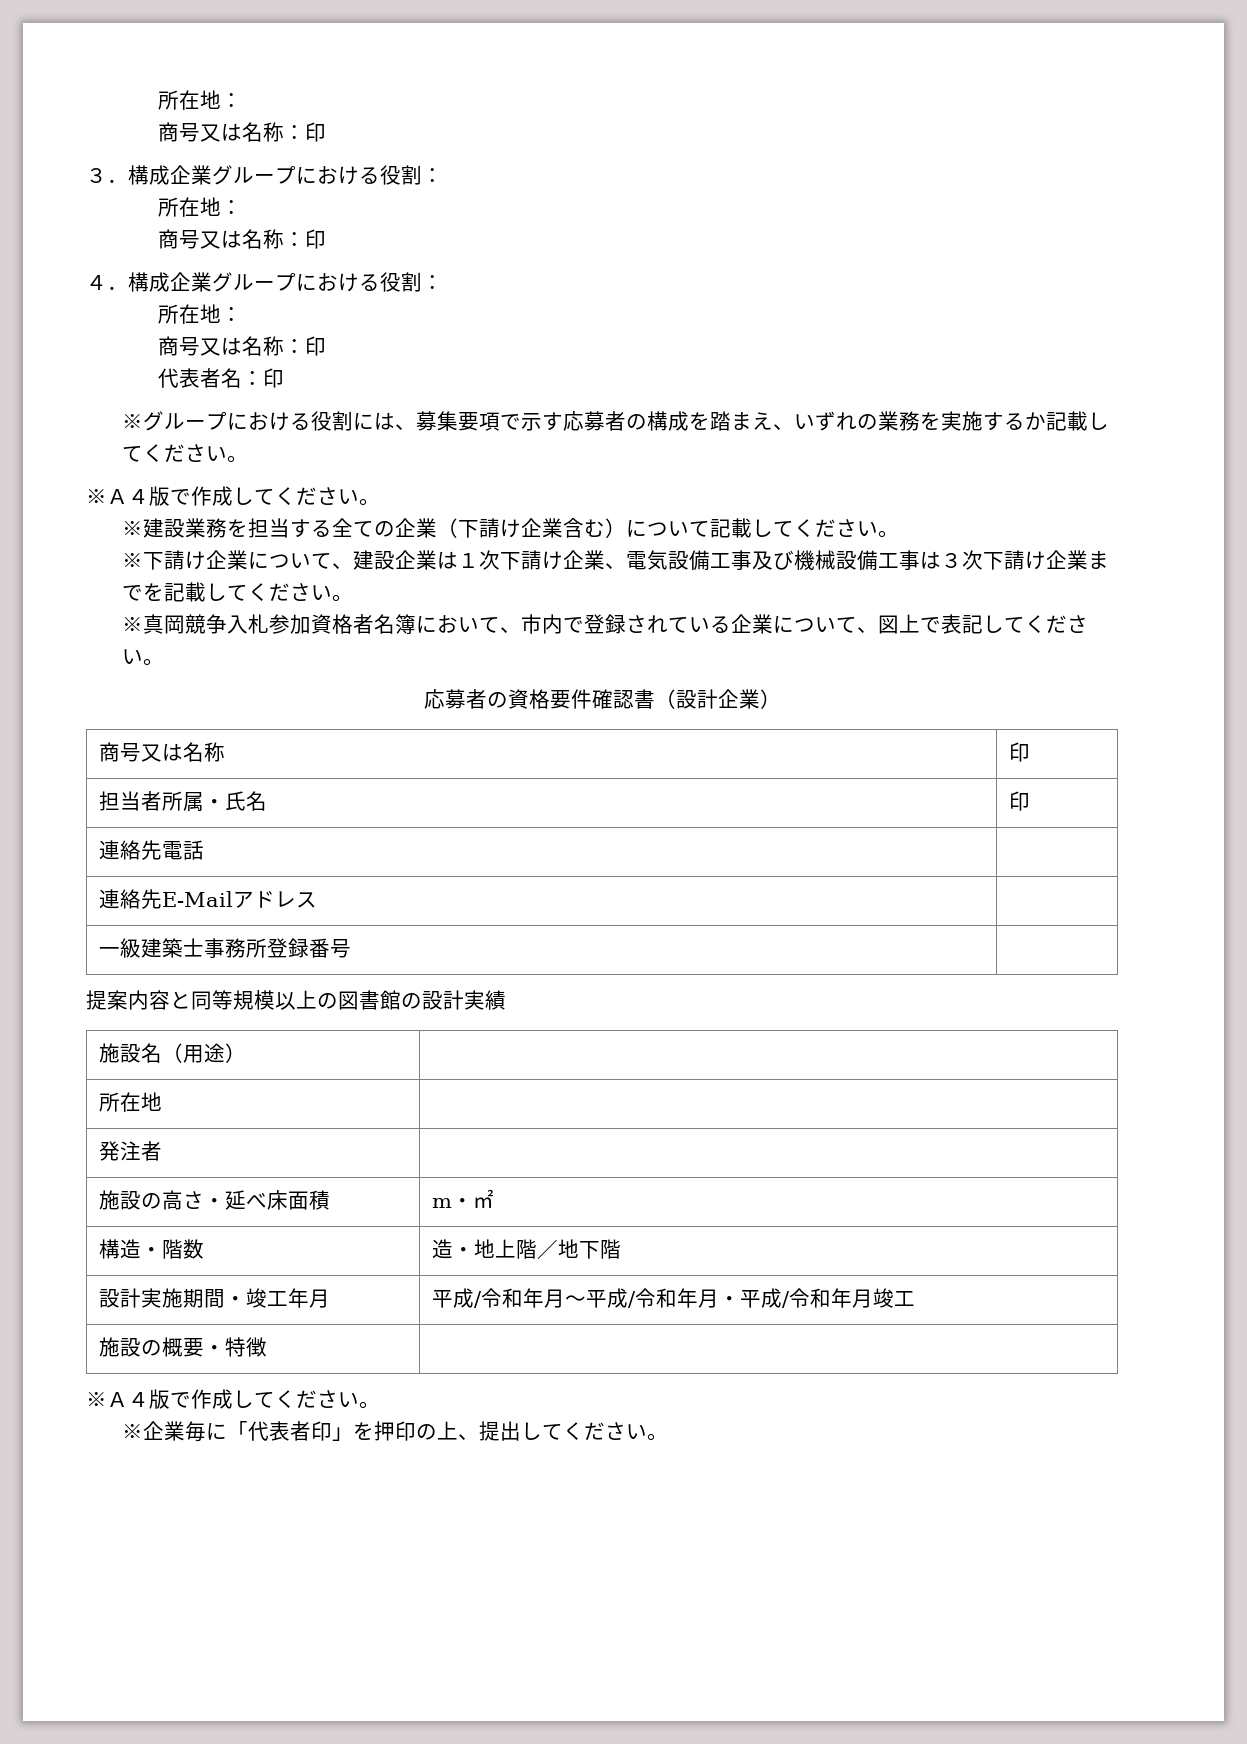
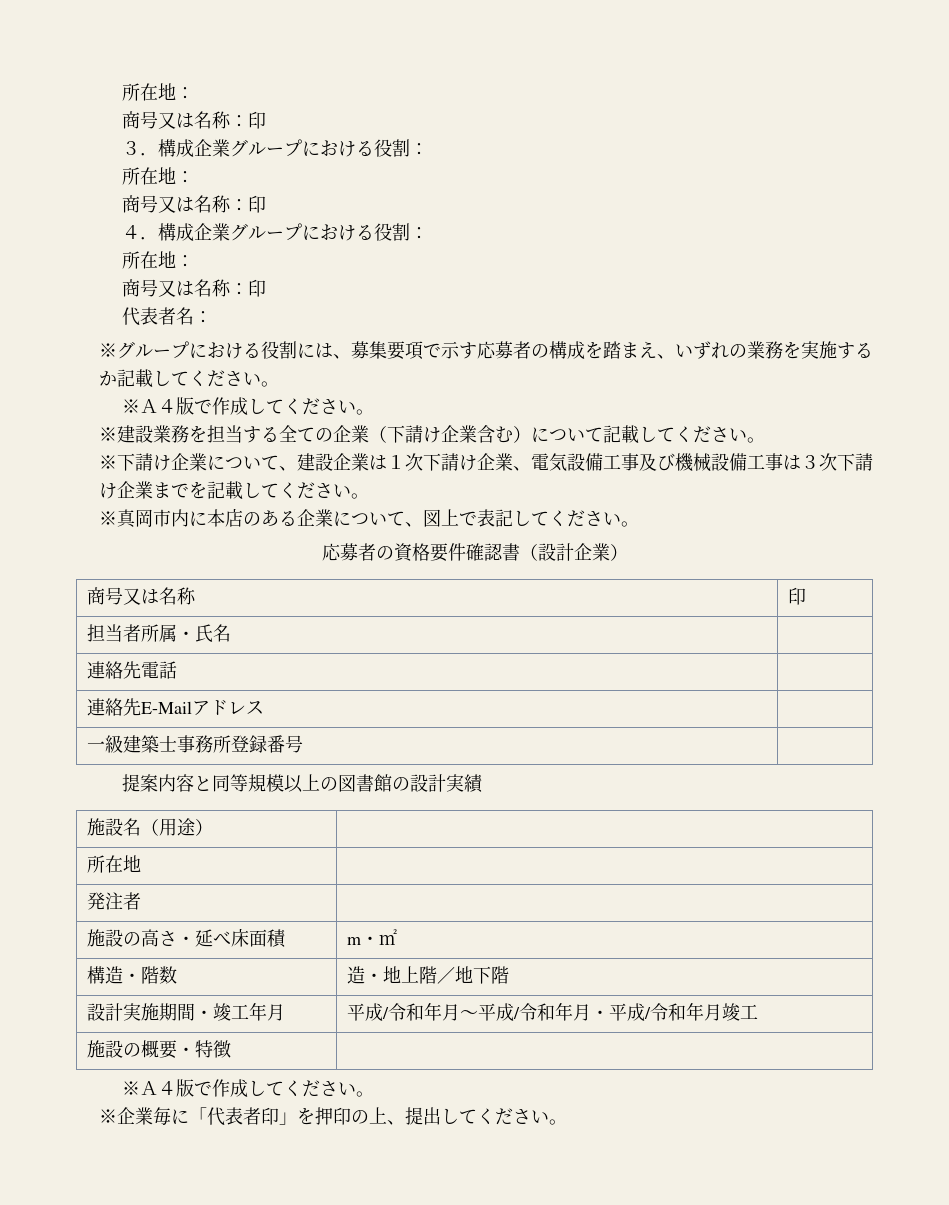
- 代表者名：印
+ 代表者名：
- ※真岡競争入札参加資格者名簿において、市内で登録されている企業について、図上で表記してください。
+ ※真岡市内に本店のある企業について、図上で表記してください。
- 担当者所属・氏名 | 印
+ 担当者所属・氏名 |

